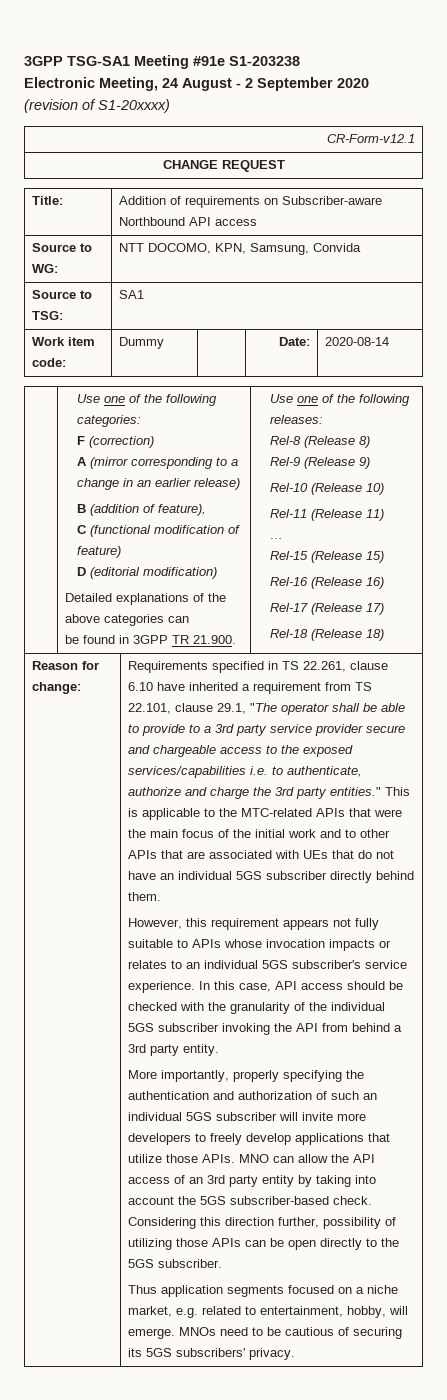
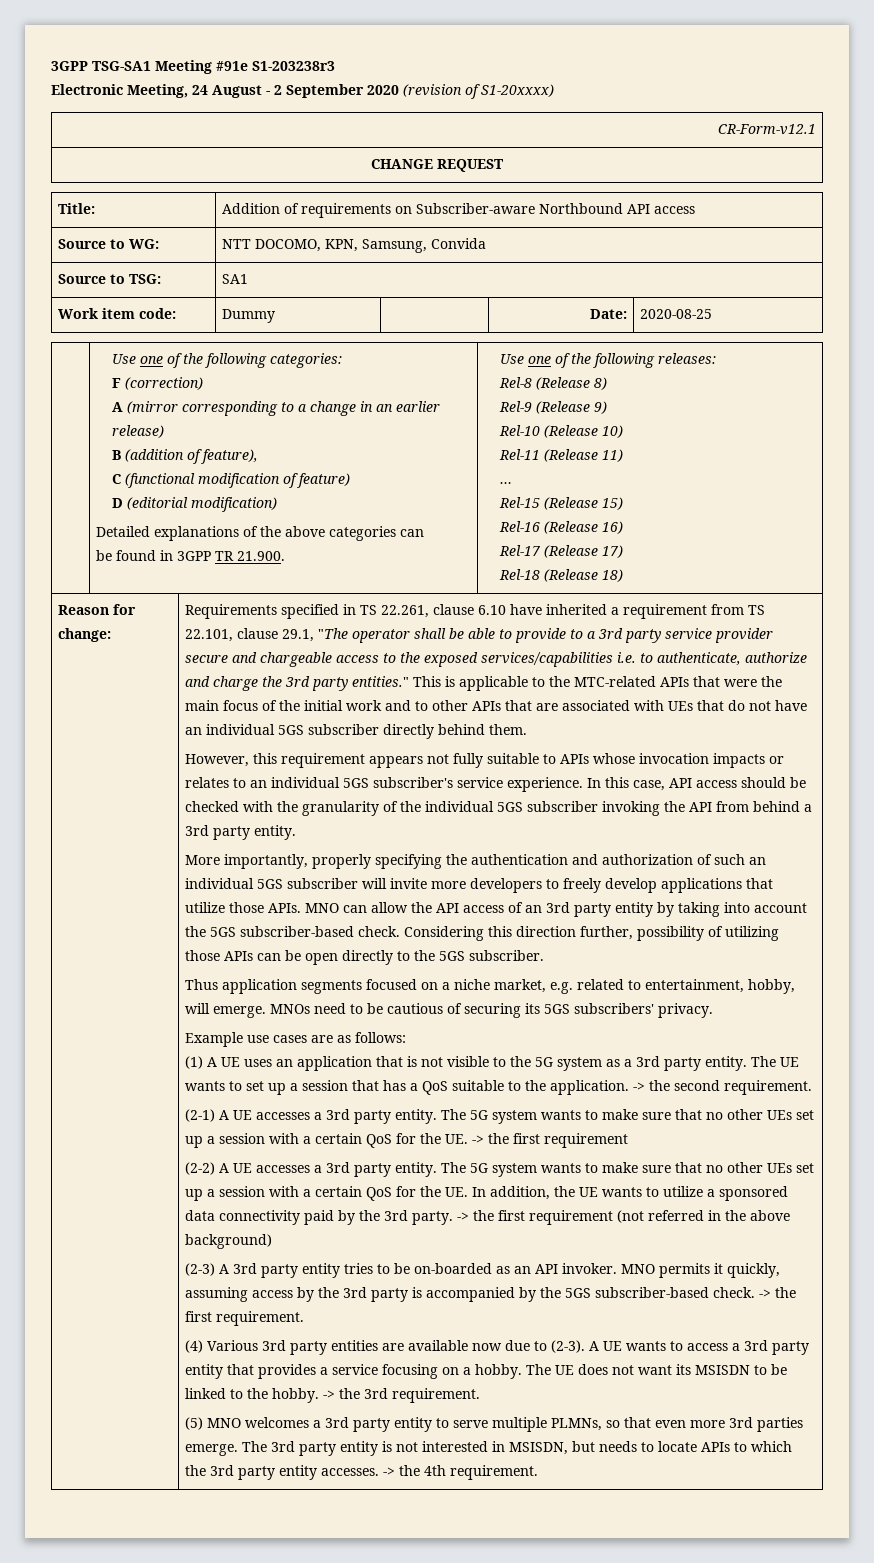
- 3GPP TSG-SA1 Meeting #91e S1-203238
+ 3GPP TSG-SA1 Meeting #91e S1-203238r3
- Work item code: | Dummy | | Date: | 2020-08-14
+ Work item code: | Dummy | | Date: | 2020-08-25
+ Example use cases are as follows:
+ (1) A UE uses an application that is not visible to the 5G system as a 3rd party entity. The UE wants to set up a session that has a QoS suitable to the application. -> the second requirement.
+ (2-1) A UE accesses a 3rd party entity. The 5G system wants to make sure that no other UEs set up a session with a certain QoS for the UE. -> the first requirement
+ (2-2) A UE accesses a 3rd party entity. The 5G system wants to make sure that no other UEs set up a session with a certain QoS for the UE. In addition, the UE wants to utilize a sponsored data connectivity paid by the 3rd party. -> the first requirement (not referred in the above background)
+ (2-3) A 3rd party entity tries to be on-boarded as an API invoker. MNO permits it quickly, assuming access by the 3rd party is accompanied by the 5GS subscriber-based check. -> the first requirement.
+ (4) Various 3rd party entities are available now due to (2-3). A UE wants to access a 3rd party entity that provides a service focusing on a hobby. The UE does not want its MSISDN to be linked to the hobby. -> the 3rd requirement.
+ (5) MNO welcomes a 3rd party entity to serve multiple PLMNs, so that even more 3rd parties emerge. The 3rd party entity is not interested in MSISDN, but needs to locate APIs to which the 3rd party entity accesses. -> the 4th requirement.

